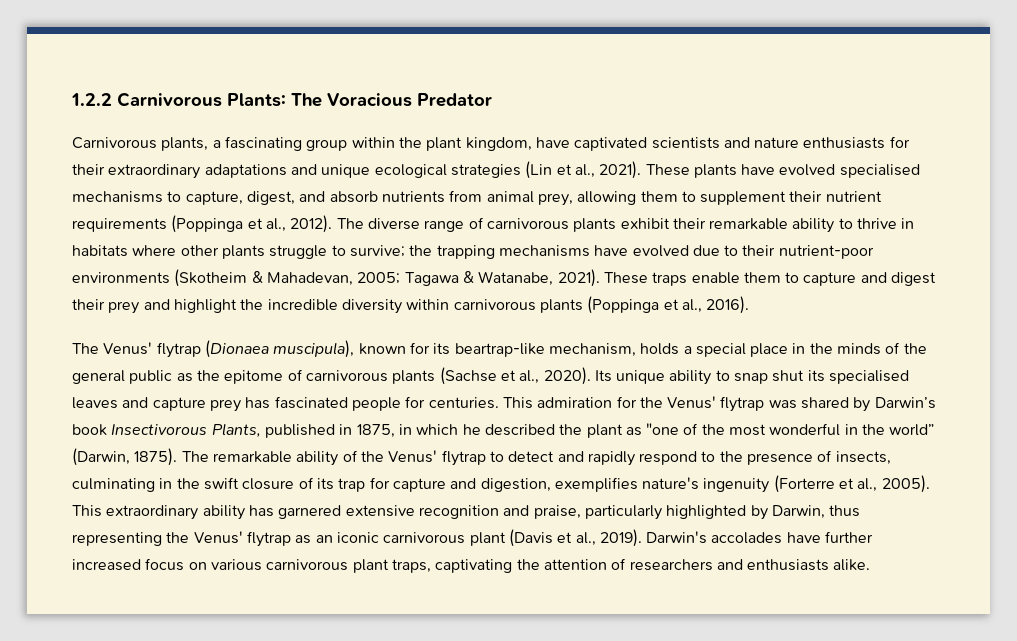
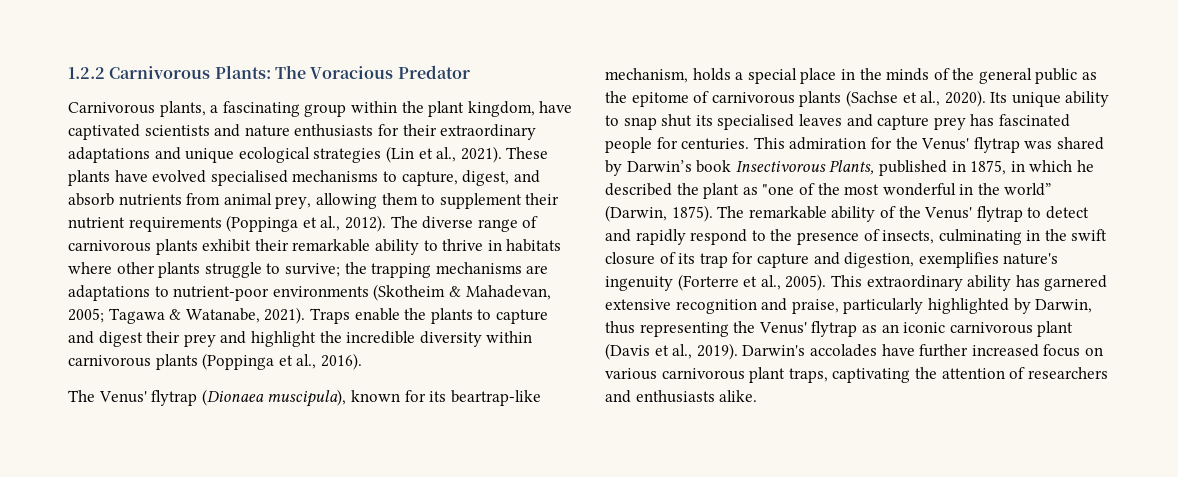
- The diverse range of carnivorous plants exhibit their remarkable ability to thrive in habitats where other plants struggle to survive; the trapping mechanisms have evolved due to their nutrient-poor environments (Skotheim & Mahadevan, 2005; Tagawa & Watanabe, 2021).
+ The diverse range of carnivorous plants exhibit their remarkable ability to thrive in habitats where other plants struggle to survive; the trapping mechanisms are adaptations to nutrient-poor environments (Skotheim & Mahadevan, 2005; Tagawa & Watanabe, 2021).
- These traps enable them to capture and digest their prey and highlight the incredible diversity within carnivorous plants (Poppinga et al., 2016).
+ Traps enable the plants to capture and digest their prey and highlight the incredible diversity within carnivorous plants (Poppinga et al., 2016).

